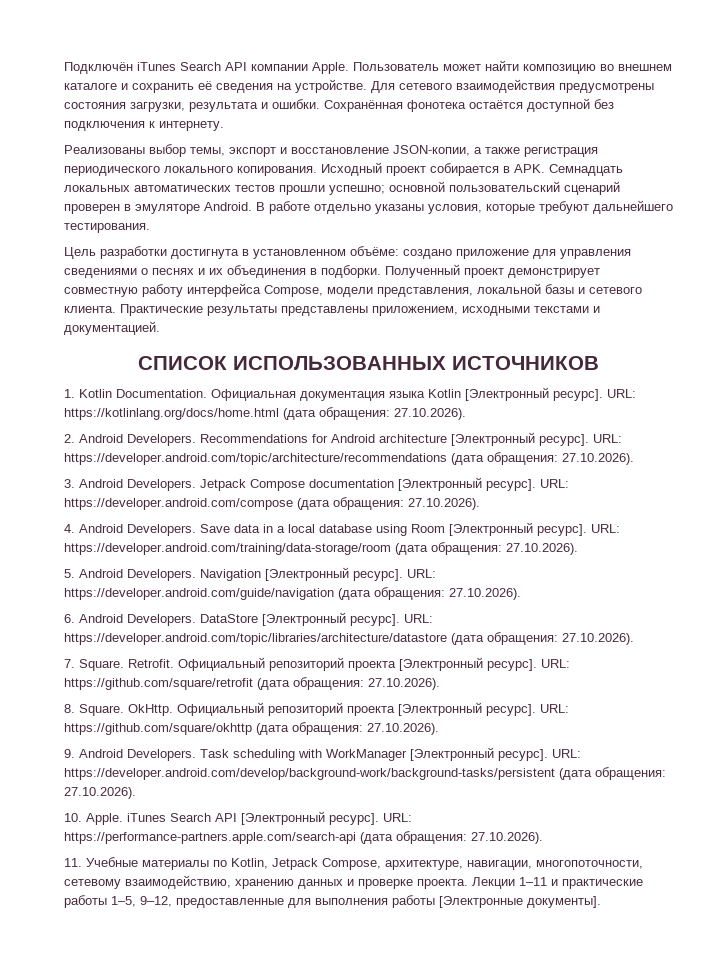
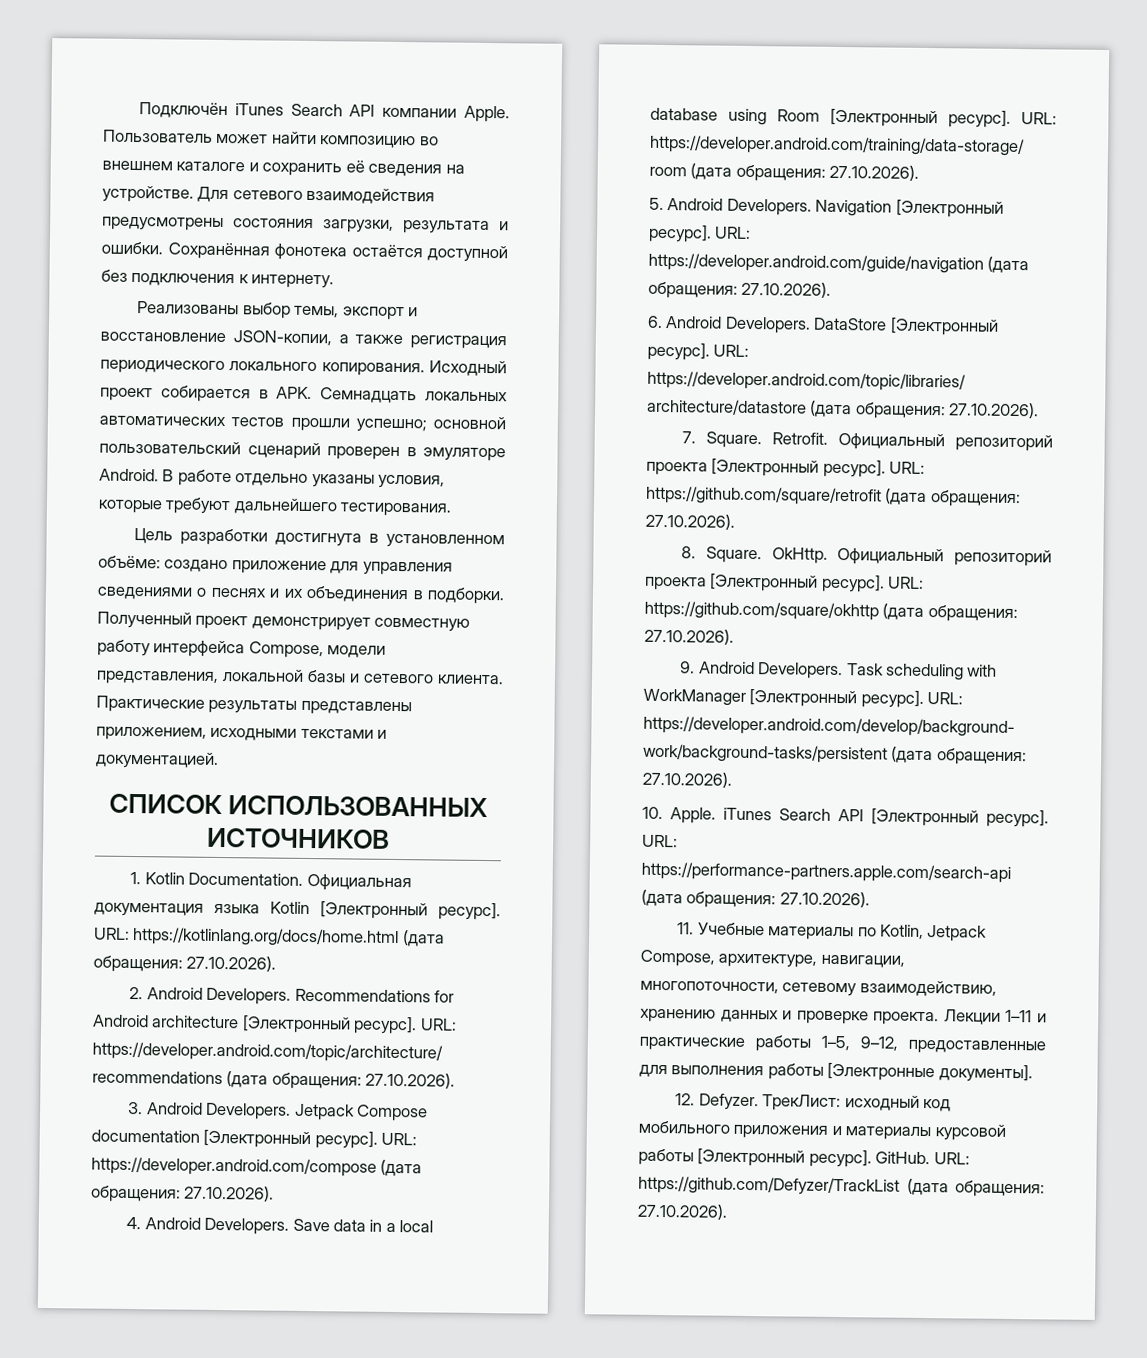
+ 12. Defyzer. ТрекЛист: исходный код мобильного приложения и материалы курсовой работы [Электронный ресурс]. GitHub. URL: https://github.com/Defyzer/TrackList (дата обращения: 27.10.2026).

